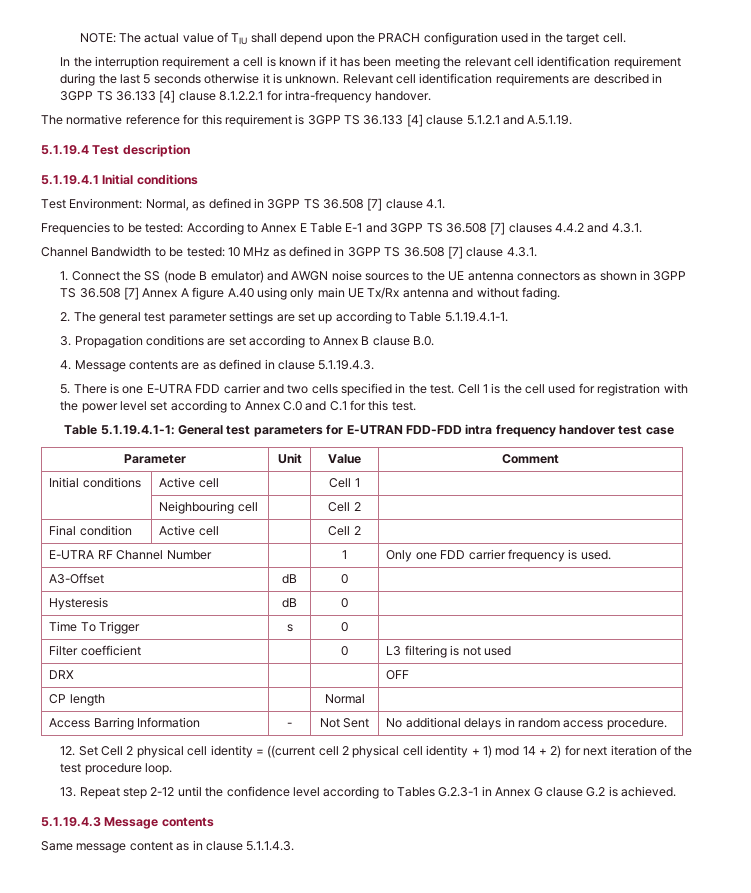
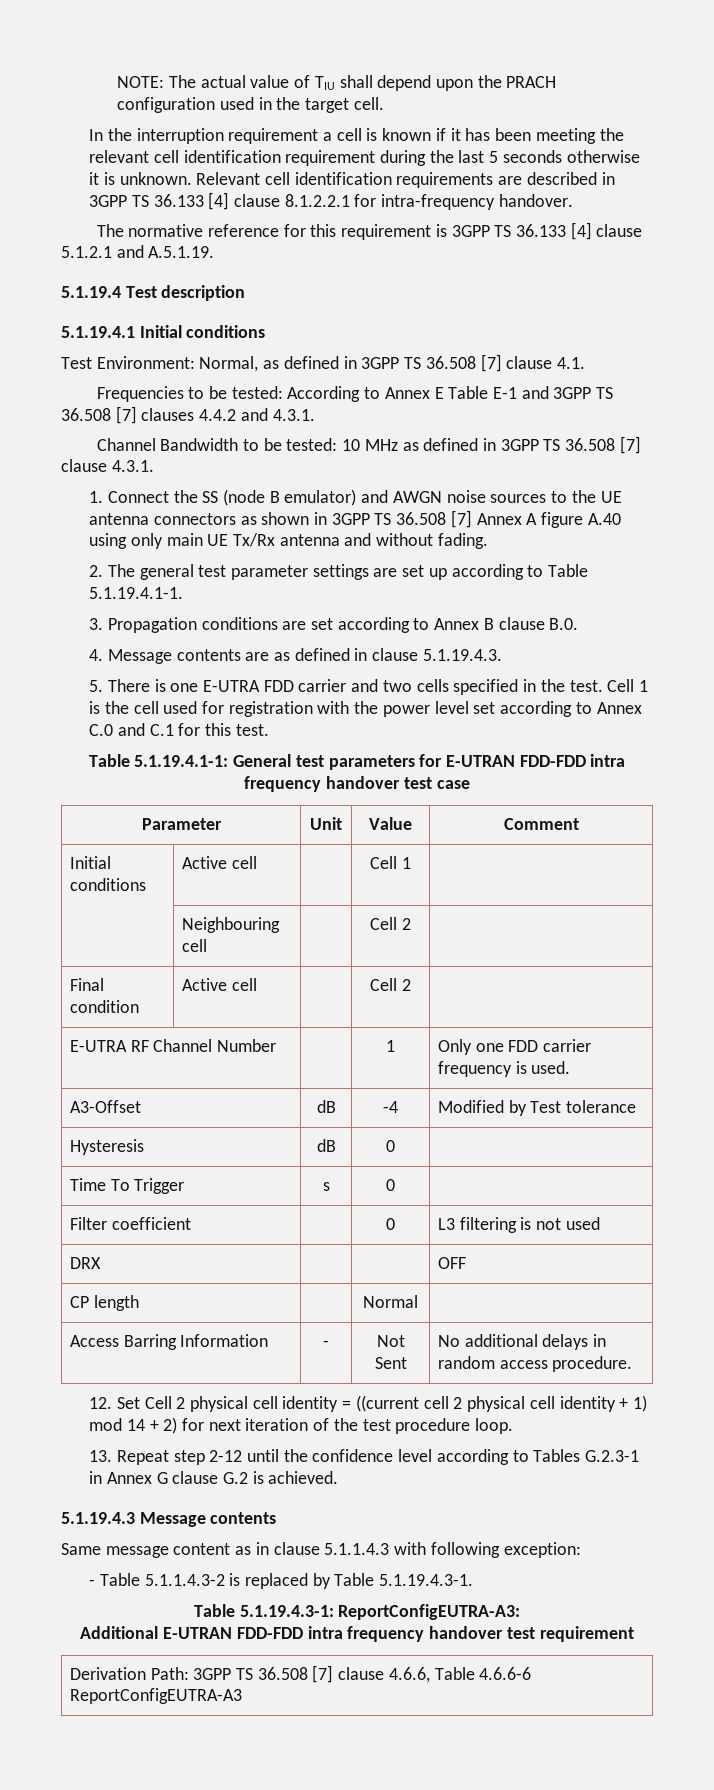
- A3-Offset | dB | 0 |
+ A3-Offset | dB | -4 | Modified by Test tolerance
- Same message content as in clause 5.1.1.4.3.
+ Same message content as in clause 5.1.1.4.3 with following exception:
+ - Table 5.1.1.4.3-2 is replaced by Table 5.1.19.4.3-1.
+ Table 5.1.19.4.3-1: ReportConfigEUTRA-A3:
+ Additional E-UTRAN FDD-FDD intra frequency handover test requirement
+ Derivation Path: 3GPP TS 36.508 [7] clause 4.6.6, Table 4.6.6-6 ReportConfigEUTRA-A3

